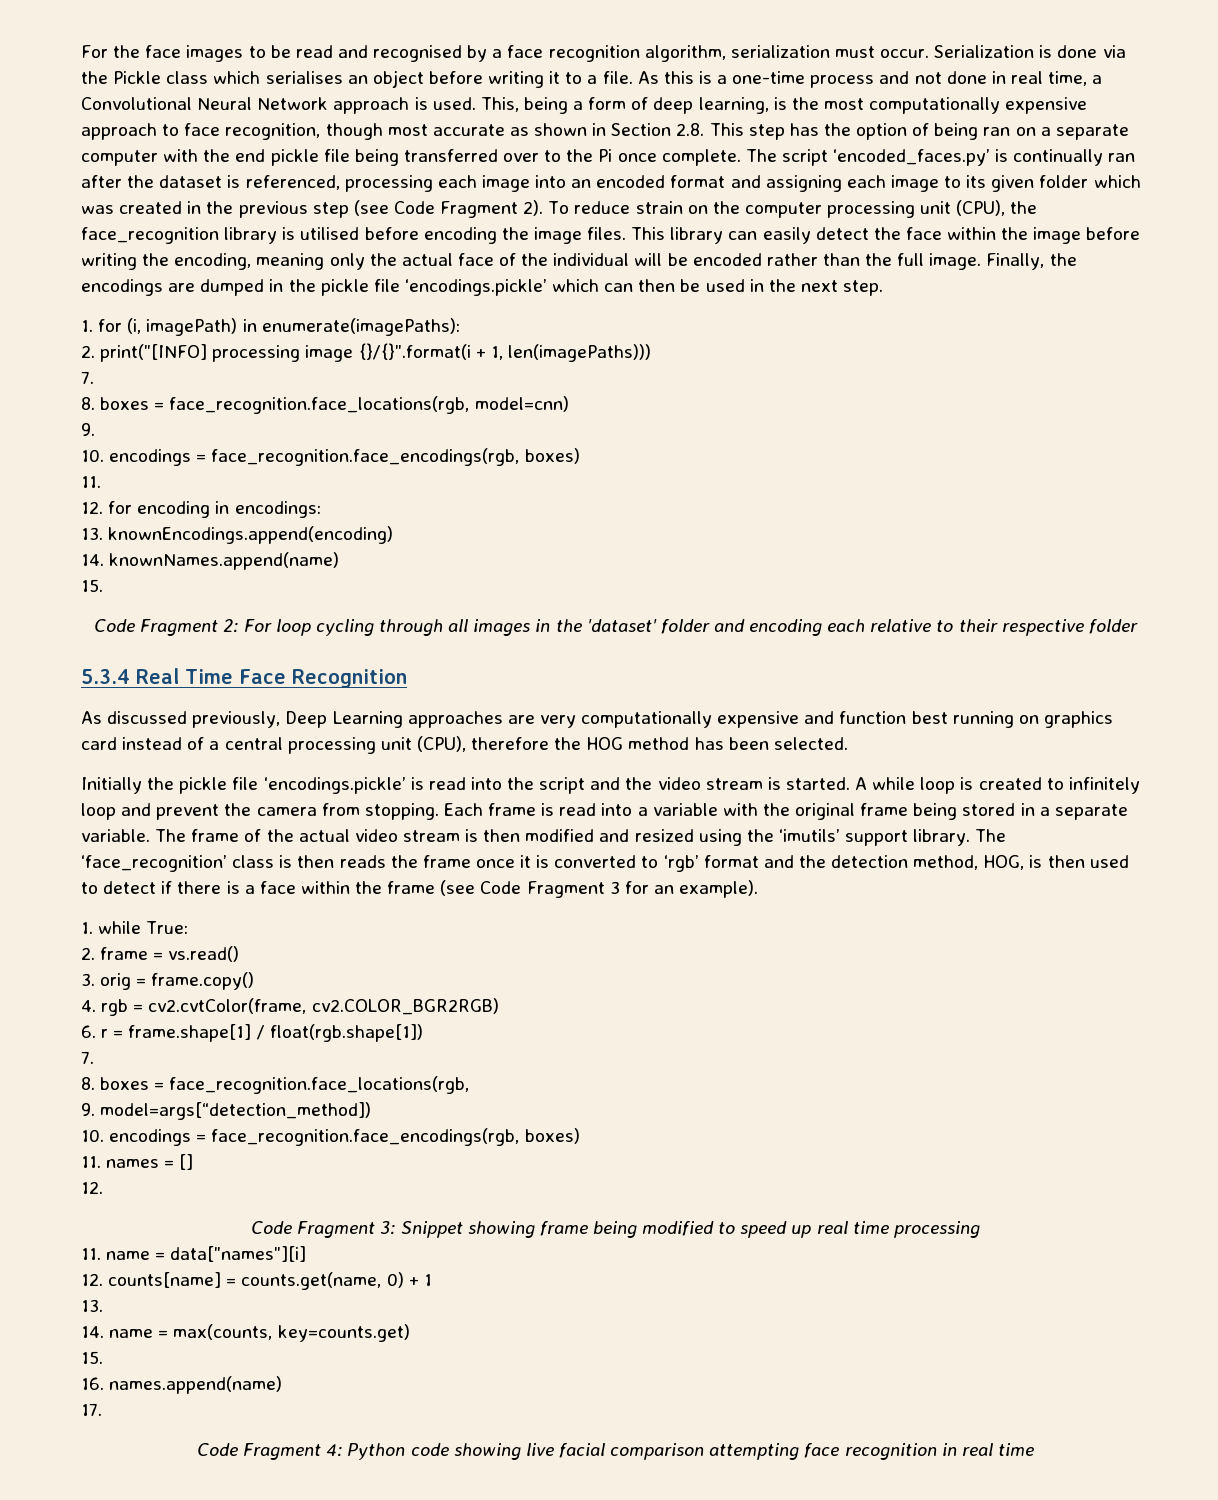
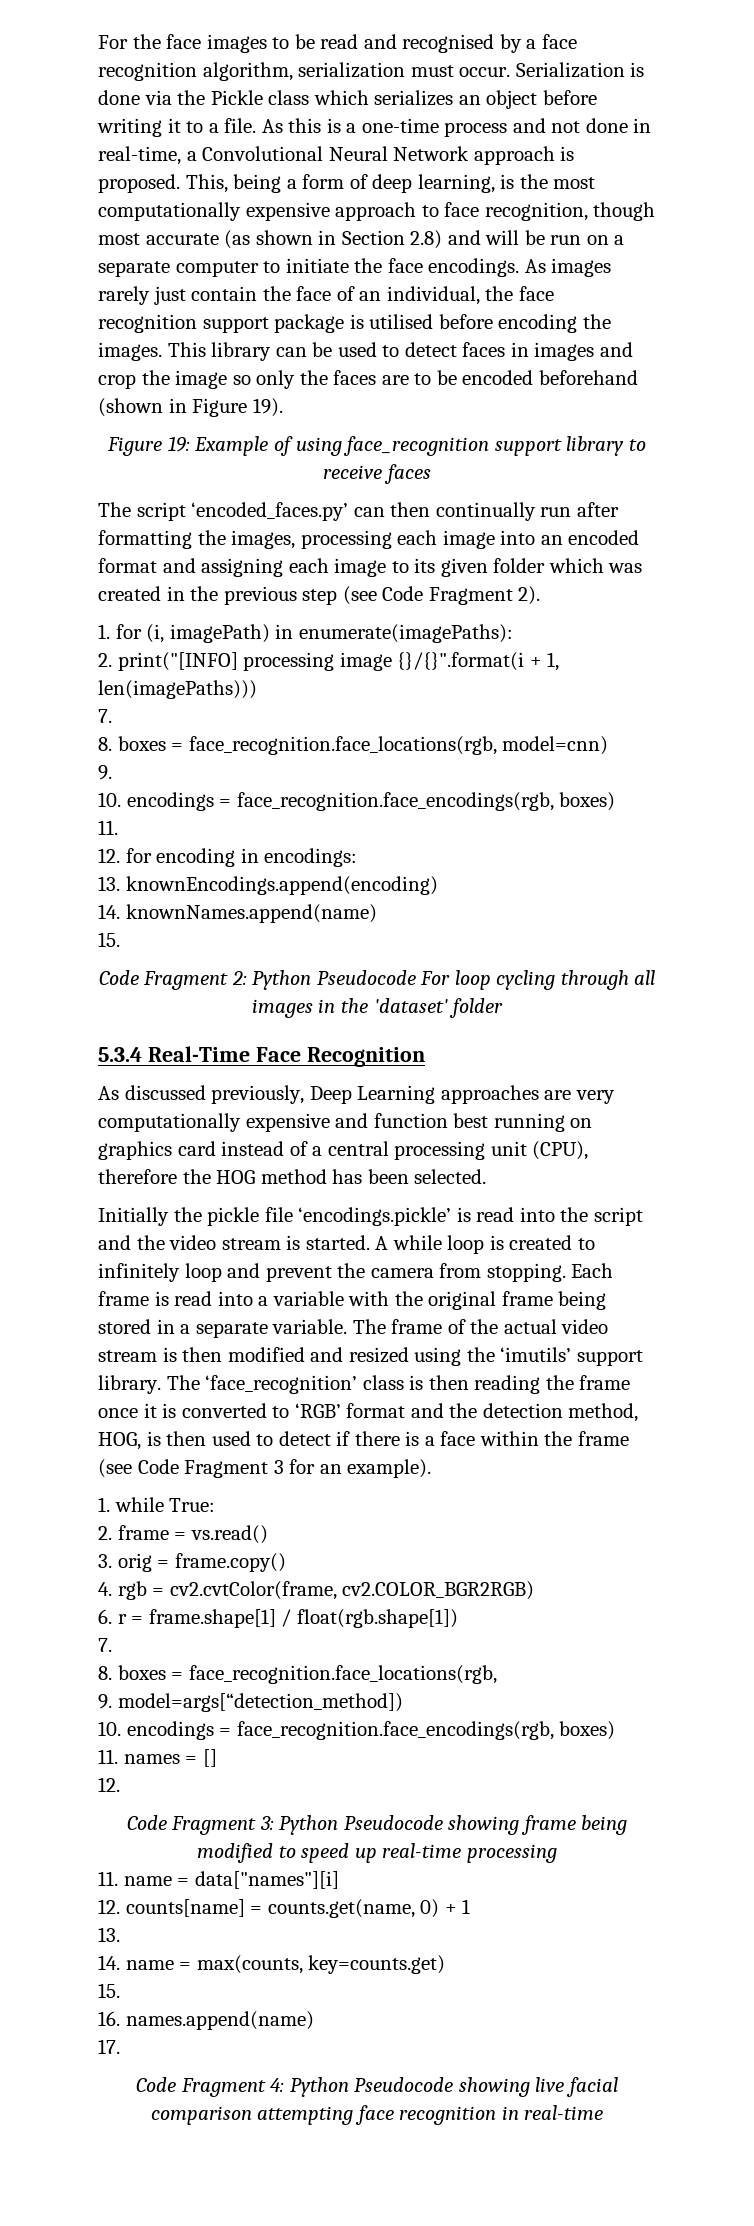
- Serialization is done via the Pickle class which serialises an object before writing it to a file.
+ Serialization is done via the Pickle class which serializes an object before writing it to a file.
- As this is a one-time process and not done in real time, a Convolutional Neural Network approach is used.
+ As this is a one-time process and not done in real-time, a Convolutional Neural Network approach is proposed.
- This, being a form of deep learning, is the most computationally expensive approach to face recognition, though most accurate as shown in Section 2.8. This step has the option of being ran on a separate computer with the end pickle file being transferred over to the Pi once complete. The script ‘encoded_faces.py’ is continually ran after the dataset is referenced, processing each image into an encoded format and assigning each image to its given folder which was created in the previous step (see Code Fragment 2). To reduce strain on the computer processing unit (CPU), the face_recognition library is utilised before encoding the image files. This library can easily detect the face within the image before writing the encoding, meaning only the actual face of the individual will be encoded rather than the full image. Finally, the encodings are dumped in the pickle file ‘encodings.pickle’ which can then be used in the next step.
+ This, being a form of deep learning, is the most computationally expensive approach to face recognition, though most accurate (as shown in Section 2.8) and will be run on a separate computer to initiate the face encodings. As images rarely just contain the face of an individual, the face recognition support package is utilised before encoding the images. This library can be used to detect faces in images and crop the image so only the faces are to be encoded beforehand (shown in Figure 19).
+ Figure 19: Example of using face_recognition support library to receive faces
+ The script ‘encoded_faces.py’ can then continually run after formatting the images, processing each image into an encoded format and assigning each image to its given folder which was created in the previous step (see Code Fragment 2).
- Code Fragment 2: For loop cycling through all images in the 'dataset' folder and encoding each relative to their respective folder
+ Code Fragment 2: Python Pseudocode For loop cycling through all images in the 'dataset' folder
- 5.3.4 Real Time Face Recognition
+ 5.3.4 Real-Time Face Recognition
- The ‘face_recognition’ class is then reads the frame once it is converted to ‘rgb’ format and the detection method, HOG, is then used to detect if there is a face within the frame (see Code Fragment 3 for an example).
+ The ‘face_recognition’ class is then reading the frame once it is converted to ‘RGB’ format and the detection method, HOG, is then used to detect if there is a face within the frame (see Code Fragment 3 for an example).
- Code Fragment 3: Snippet showing frame being modified to speed up real time processing
+ Code Fragment 3: Python Pseudocode showing frame being modified to speed up real-time processing
- Code Fragment 4: Python code showing live facial comparison attempting face recognition in real time
+ Code Fragment 4: Python Pseudocode showing live facial comparison attempting face recognition in real-time

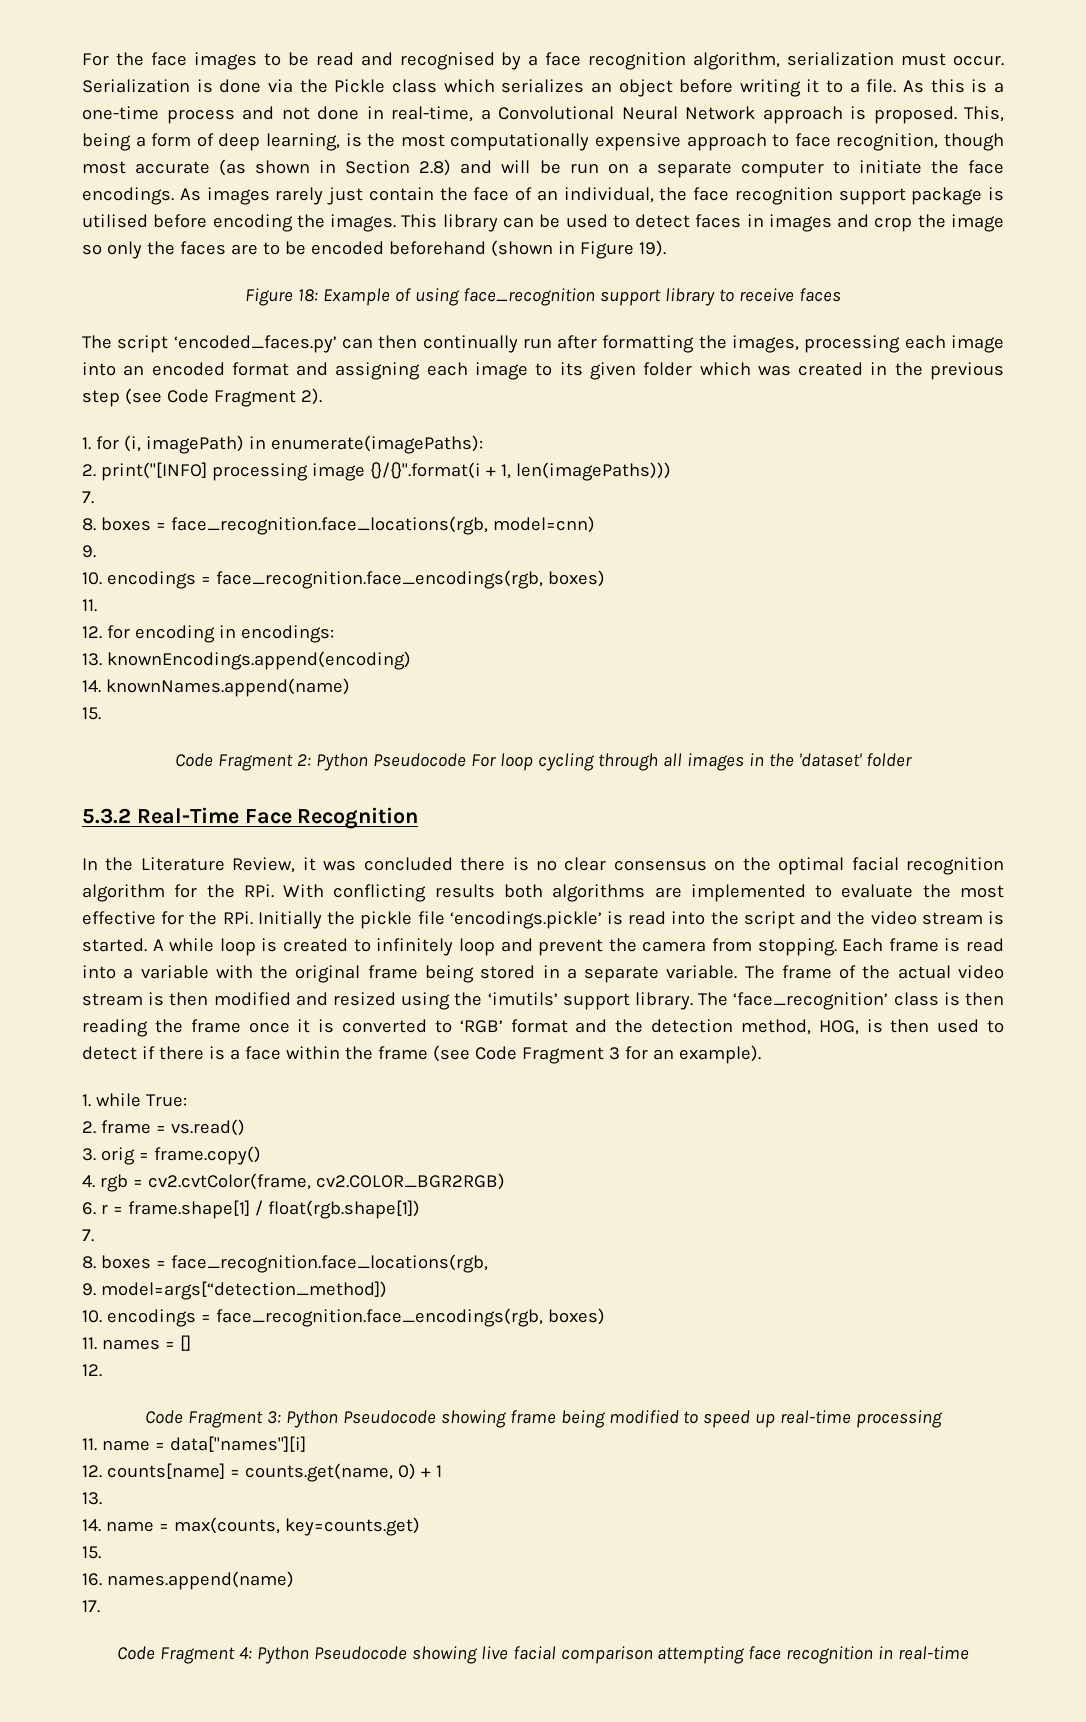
- Figure 19: Example of using face_recognition support library to receive faces
+ Figure 18: Example of using face_recognition support library to receive faces
- 5.3.4 Real-Time Face Recognition
+ 5.3.2 Real-Time Face Recognition
- As discussed previously, Deep Learning approaches are very computationally expensive and function best running on graphics card instead of a central processing unit (CPU), therefore the HOG method has been selected.
- Initially the pickle file ‘encodings.pickle’ is read into the script and the video stream is started.
+ In the Literature Review, it was concluded there is no clear consensus on the optimal facial recognition algorithm for the RPi. With conflicting results both algorithms are implemented to evaluate the most effective for the RPi. Initially the pickle file ‘encodings.pickle’ is read into the script and the video stream is started.

